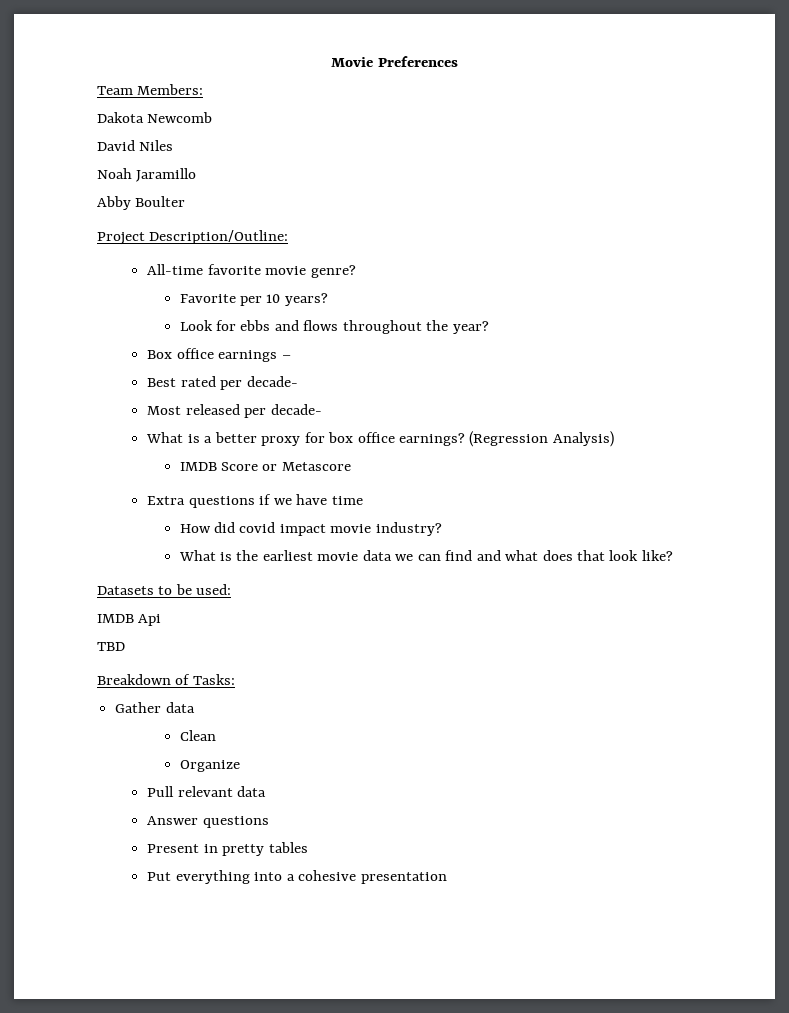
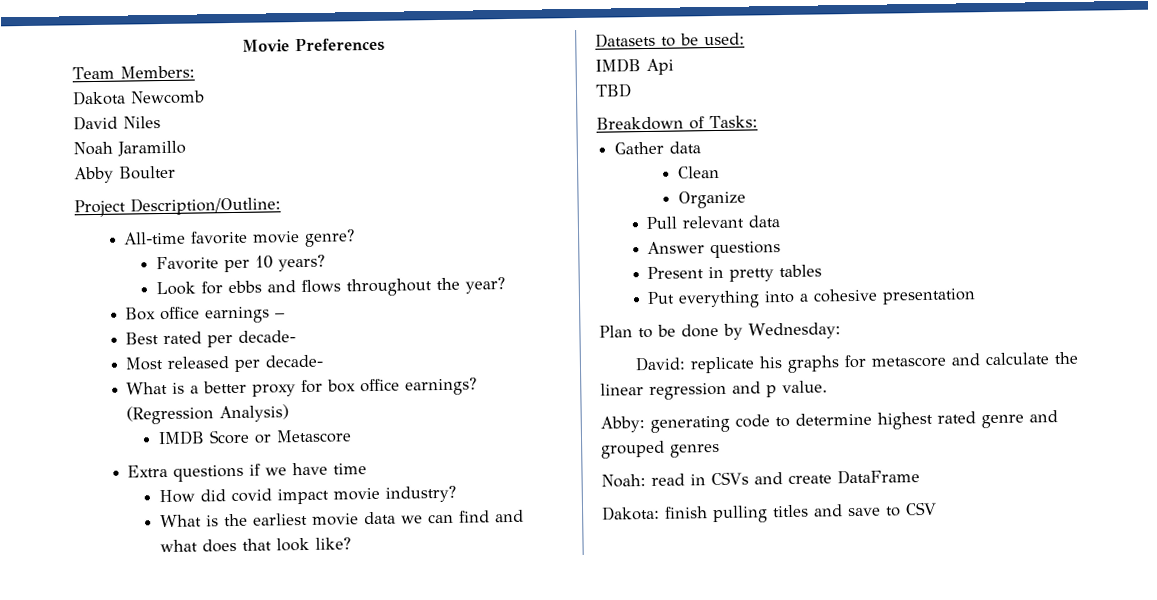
+ Plan to be done by Wednesday:
+ David: replicate his graphs for metascore and calculate the linear regression and p value.
+ Abby: generating code to determine highest rated genre and grouped genres
+ Noah: read in CSVs and create DataFrame
+ Dakota: finish pulling titles and save to CSV

